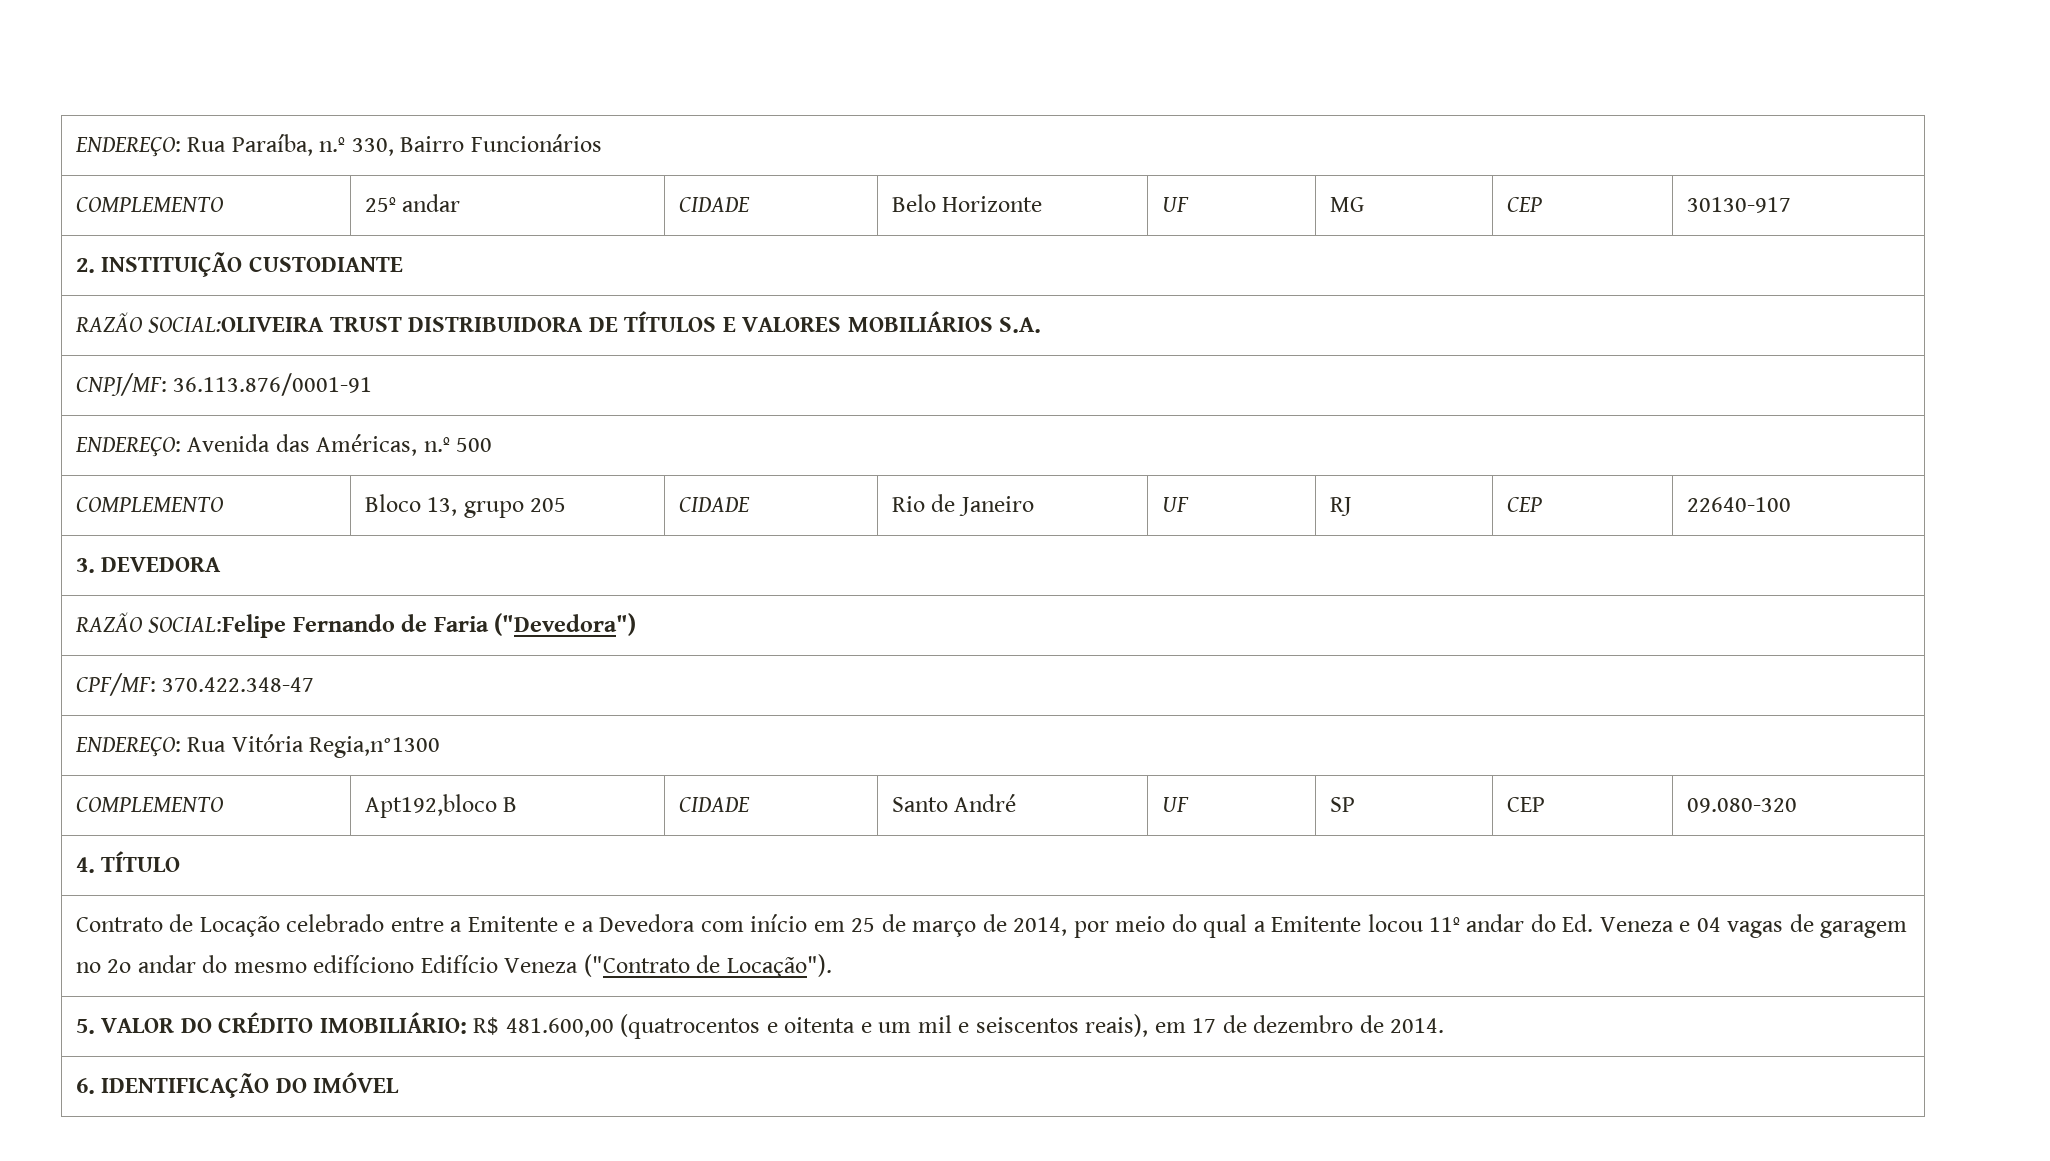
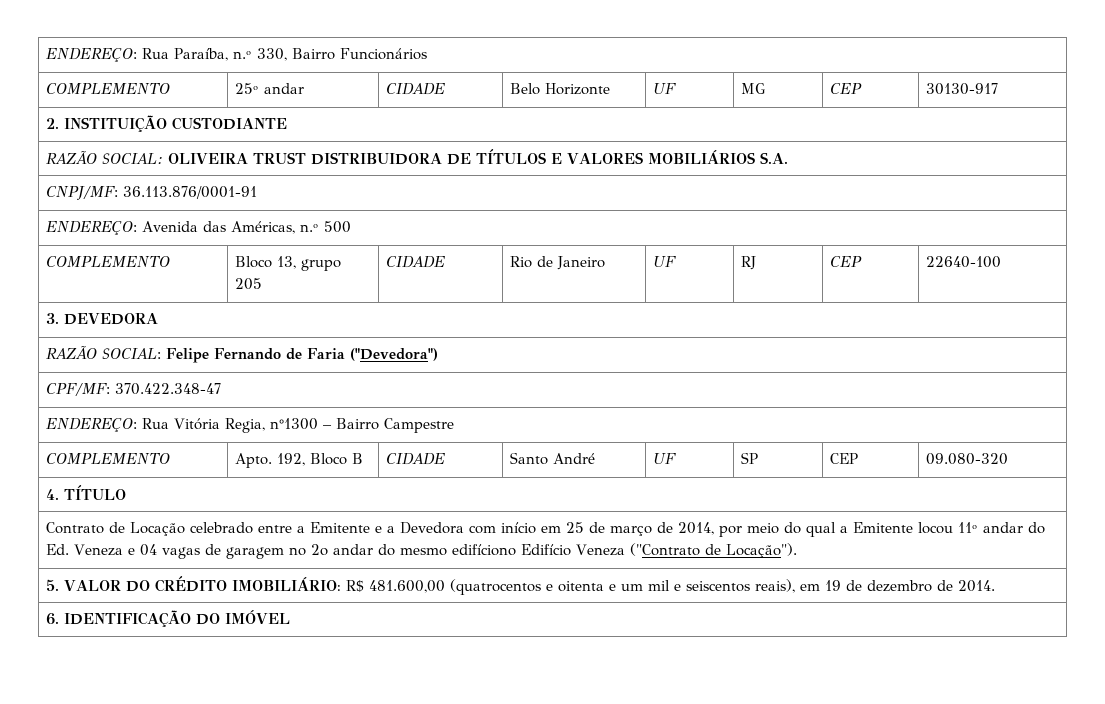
- RAZÃO SOCIAL:OLIVEIRA TRUST DISTRIBUIDORA DE TÍTULOS E VALORES MOBILIÁRIOS S.A.
+ RAZÃO SOCIAL: OLIVEIRA TRUST DISTRIBUIDORA DE TÍTULOS E VALORES MOBILIÁRIOS S.A.
- RAZÃO SOCIAL:Felipe Fernando de Faria ("Devedora")
+ RAZÃO SOCIAL: Felipe Fernando de Faria ("Devedora")
- ENDEREÇO: Rua Vitória Regia,n°1300
- COMPLEMENTO | Apt192,bloco B | CIDADE | Santo André | UF | SP | CEP | 09.080-320
+ ENDEREÇO: Rua Vitória Regia, n°1300 – Bairro Campestre
+ COMPLEMENTO | Apto. 192, Bloco B | CIDADE | Santo André | UF | SP | CEP | 09.080-320
- 5. VALOR DO CRÉDITO IMOBILIÁRIO: R$ 481.600,00 (quatrocentos e oitenta e um mil e seiscentos reais), em 17 de dezembro de 2014.
+ 5. VALOR DO CRÉDITO IMOBILIÁRIO: R$ 481.600,00 (quatrocentos e oitenta e um mil e seiscentos reais), em 19 de dezembro de 2014.

